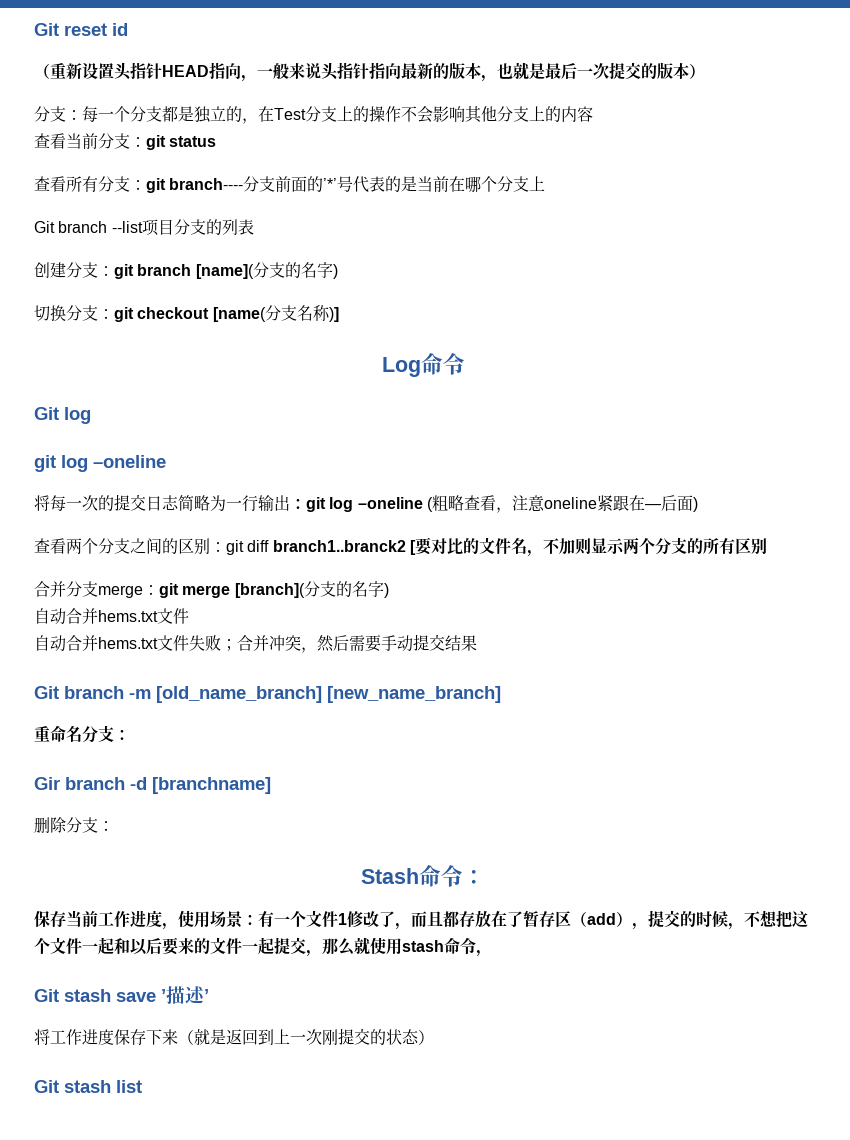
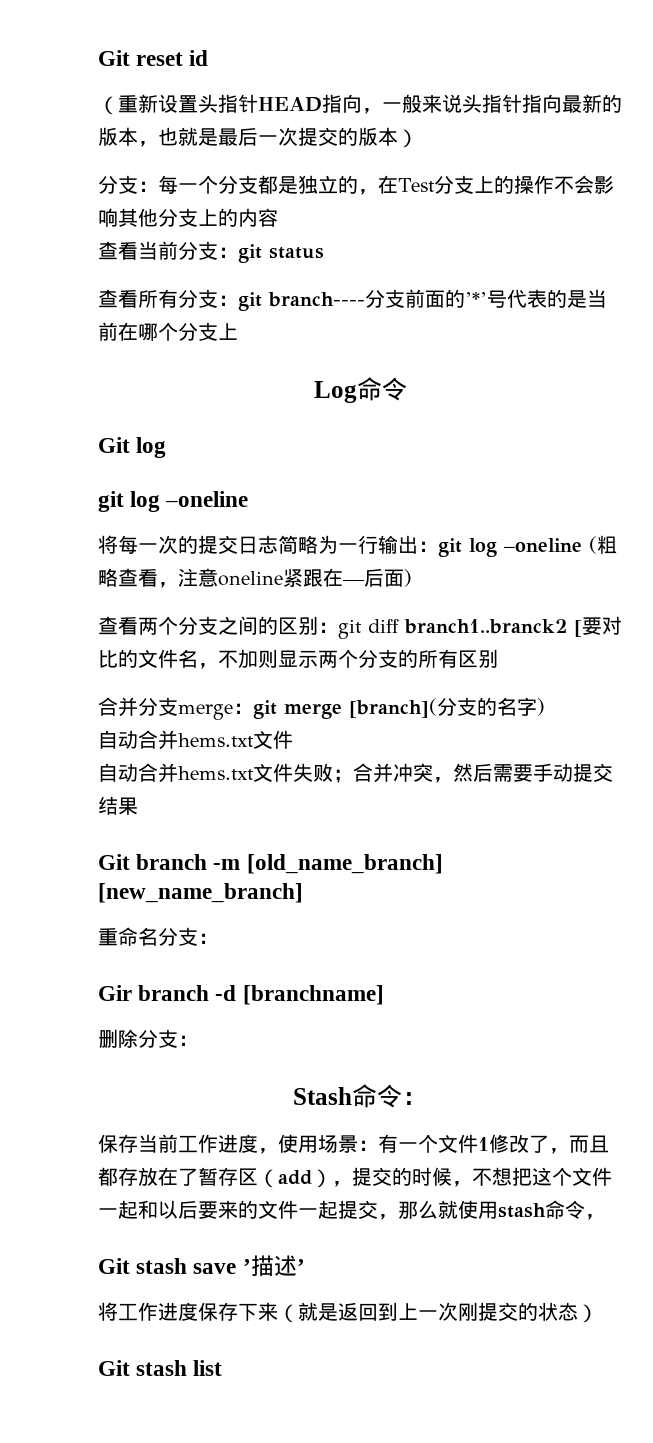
- Git branch --list项目分支的列表
- 创建分支：git branch [name](分支的名字)
- 切换分支：git checkout [name(分支名称)]

